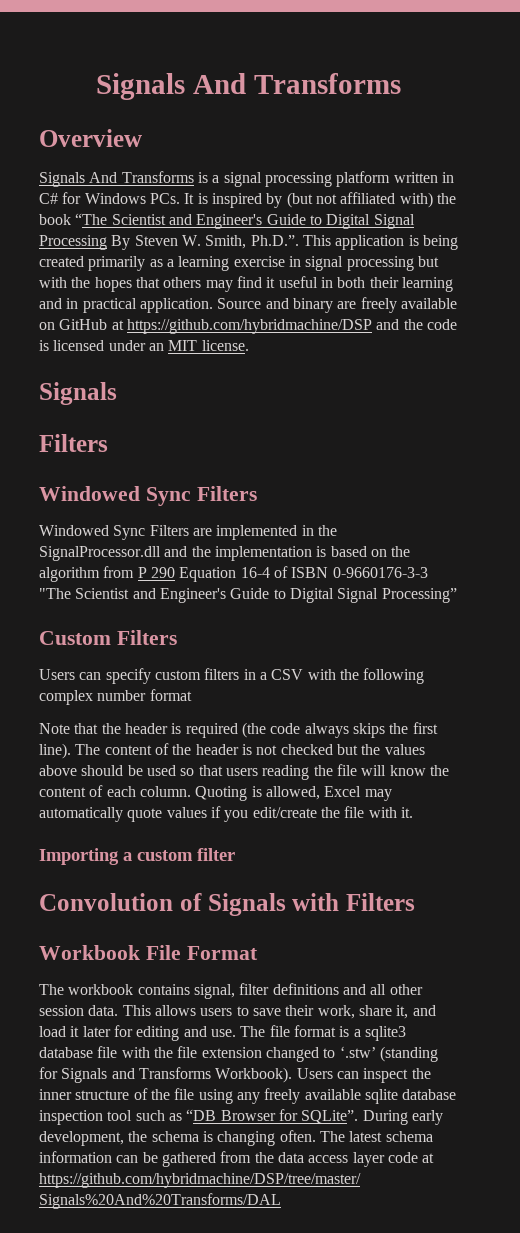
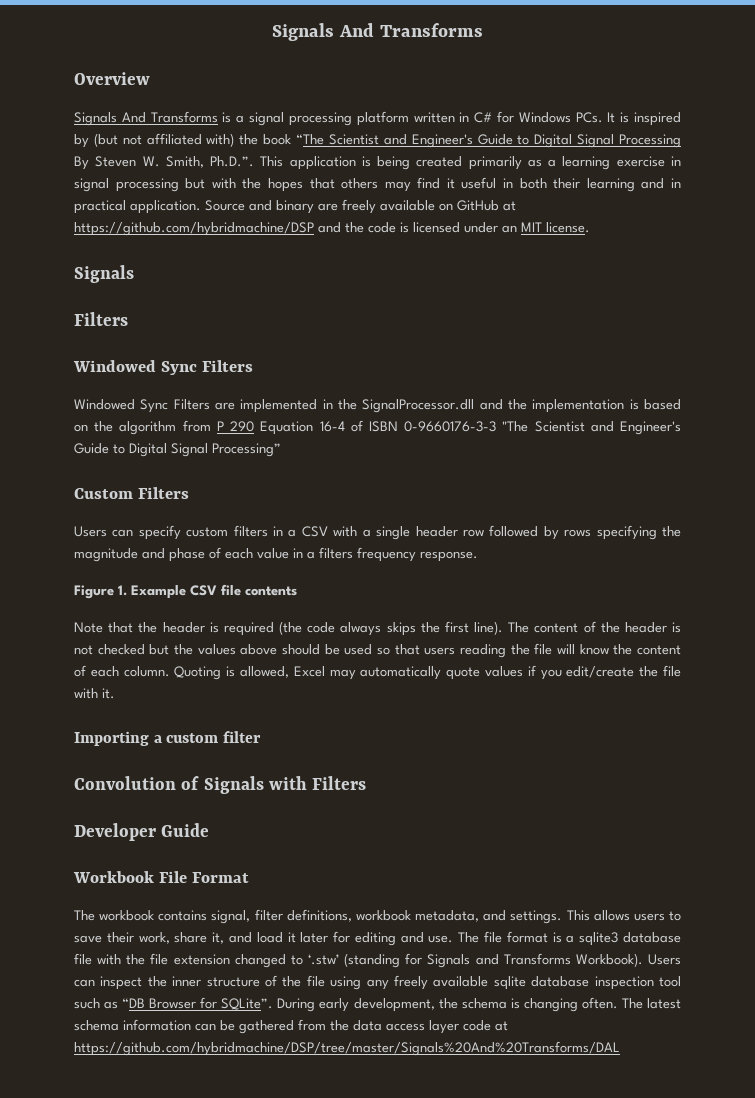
- Users can specify custom filters in a CSV with the following complex number format
+ Users can specify custom filters in a CSV with a single header row followed by rows specifying the magnitude and phase of each value in a filters frequency response.
+ Figure 1. Example CSV file contents
+ Developer Guide
- The workbook contains signal, filter definitions and all other session data.
+ The workbook contains signal, filter definitions, workbook metadata, and settings.

